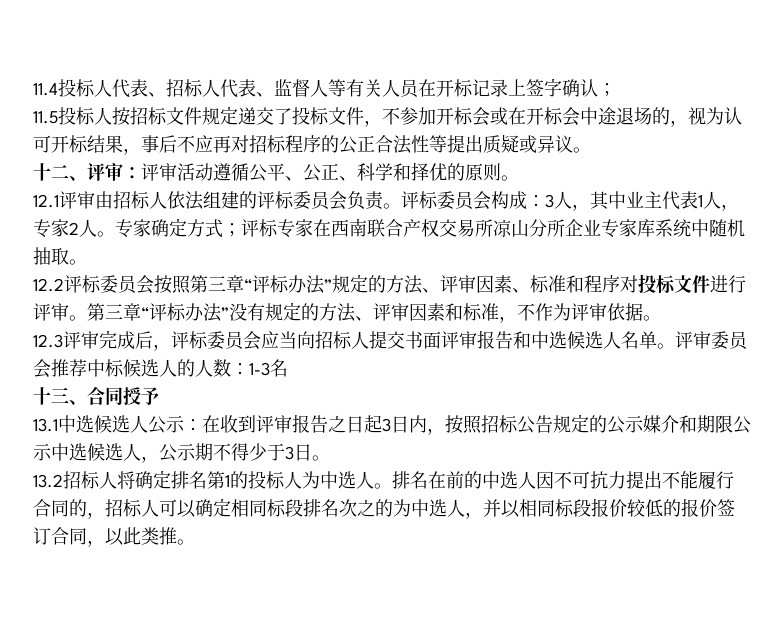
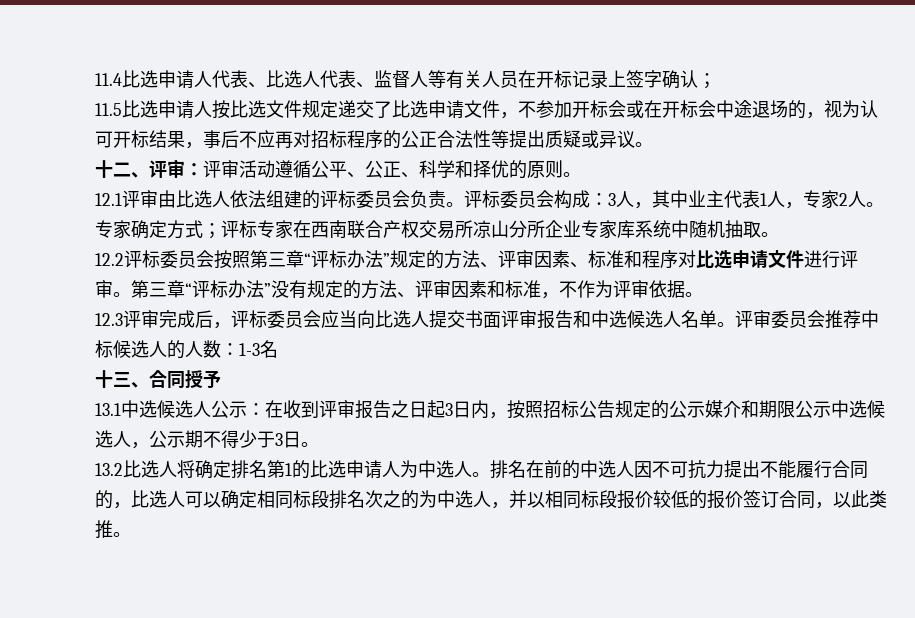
- 11.4投标人代表、招标人代表、监督人等有关人员在开标记录上签字确认；
+ 11.4比选申请人代表、比选人代表、监督人等有关人员在开标记录上签字确认；
- 11.5投标人按招标文件规定递交了投标文件，不参加开标会或在开标会中途退场的，视为认可开标结果，事后不应再对招标程序的公正合法性等提出质疑或异议。
+ 11.5比选申请人按比选文件规定递交了比选申请文件，不参加开标会或在开标会中途退场的，视为认可开标结果，事后不应再对招标程序的公正合法性等提出质疑或异议。
- 12.1评审由招标人依法组建的评标委员会负责。
+ 12.1评审由比选人依法组建的评标委员会负责。
- 12.2评标委员会按照第三章“评标办法”规定的方法、评审因素、标准和程序对投标文件进行评审。
+ 12.2评标委员会按照第三章“评标办法”规定的方法、评审因素、标准和程序对比选申请文件进行评审。
- 12.3评审完成后，评标委员会应当向招标人提交书面评审报告和中选候选人名单。
+ 12.3评审完成后，评标委员会应当向比选人提交书面评审报告和中选候选人名单。
- 13.2招标人将确定排名第1的投标人为中选人。
+ 13.2比选人将确定排名第1的比选申请人为中选人。
- 排名在前的中选人因不可抗力提出不能履行合同的，招标人可以确定相同标段排名次之的为中选人，并以相同标段报价较低的报价签订合同，以此类推。
+ 排名在前的中选人因不可抗力提出不能履行合同的，比选人可以确定相同标段排名次之的为中选人，并以相同标段报价较低的报价签订合同，以此类推。

